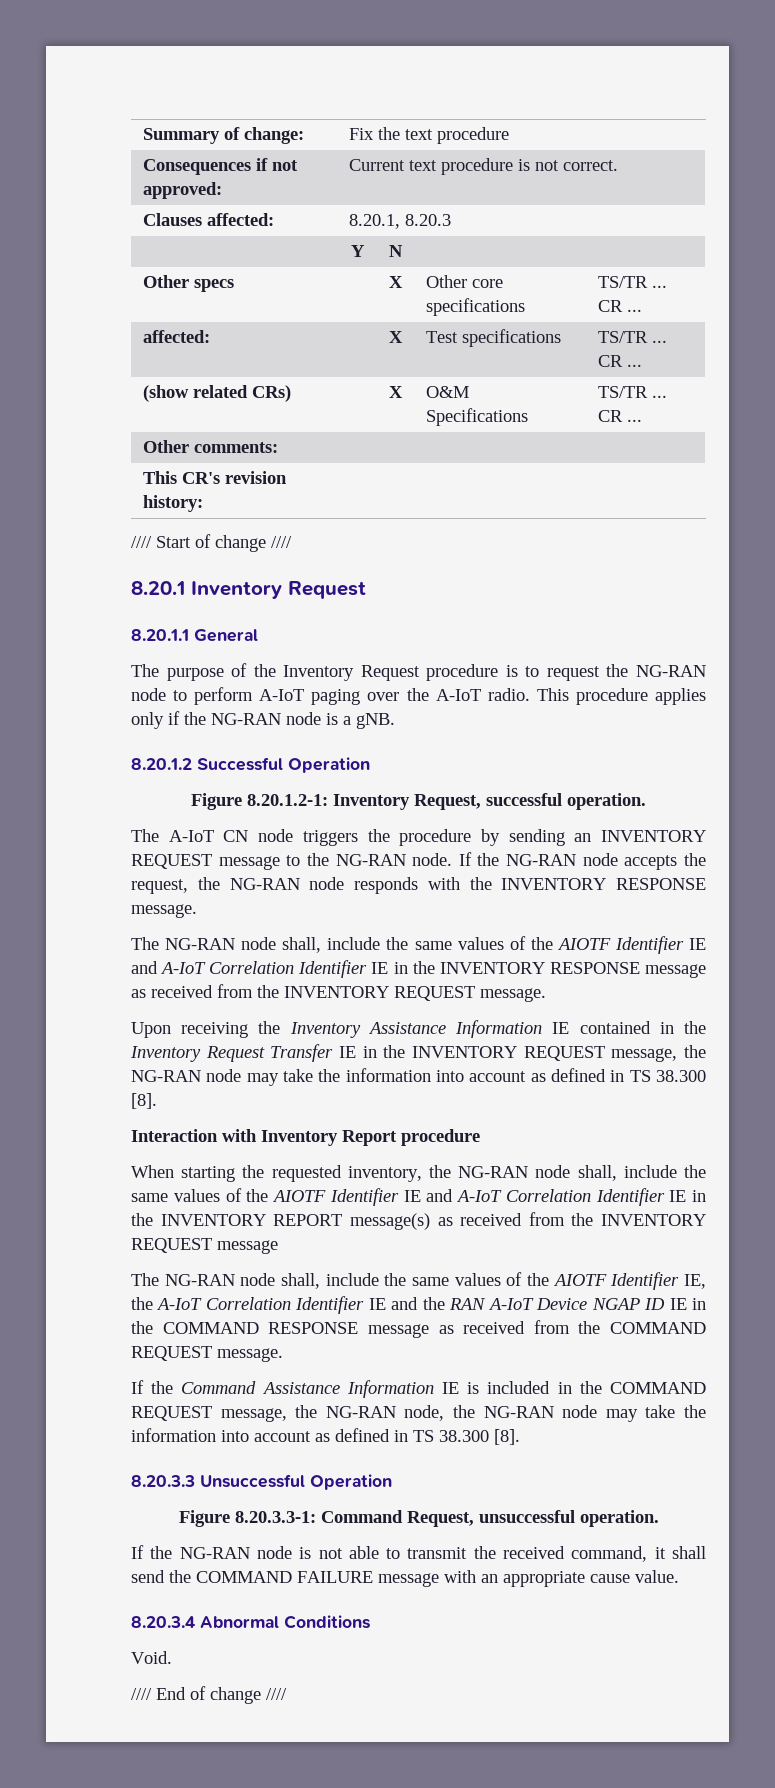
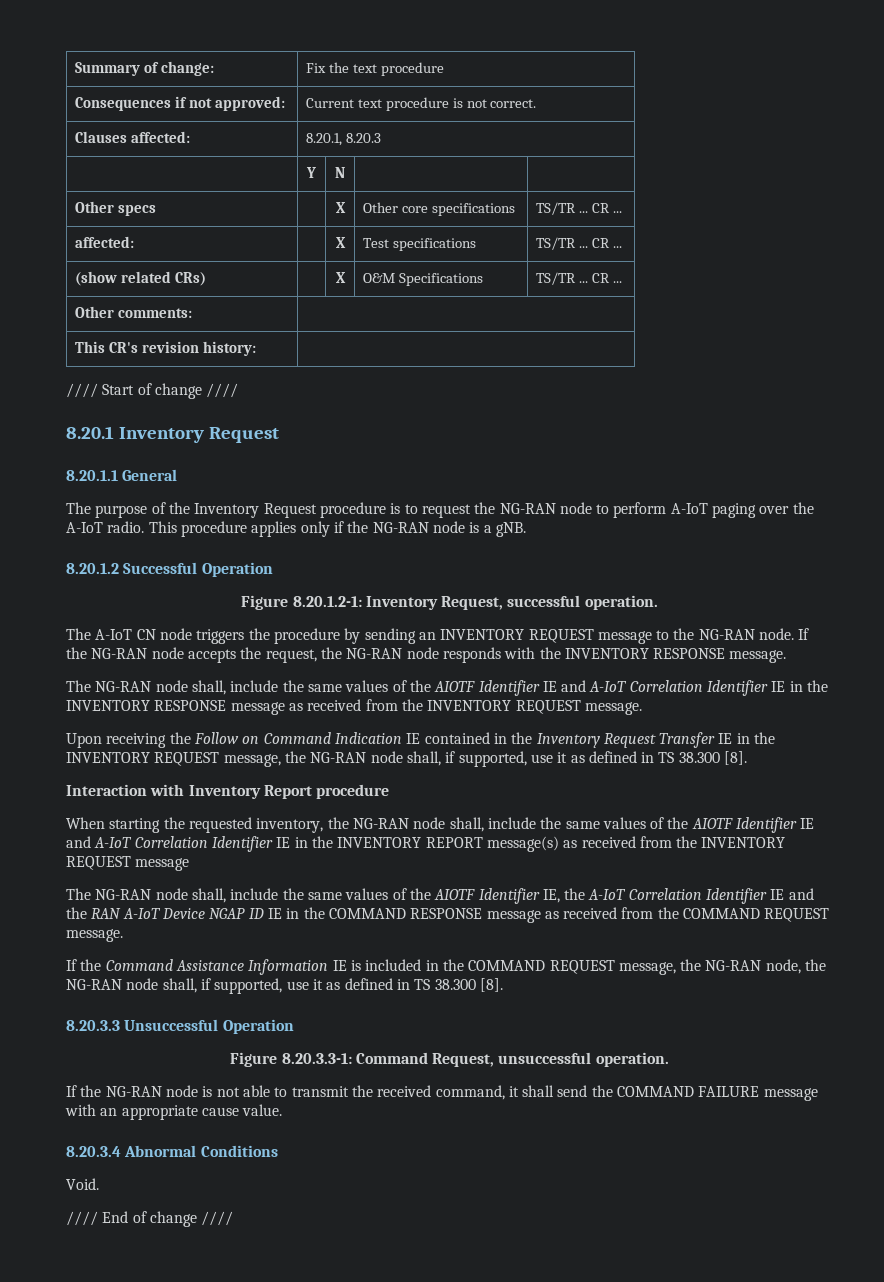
- Upon receiving the Inventory Assistance Information IE contained in the Inventory Request Transfer IE in the INVENTORY REQUEST message, the NG-RAN node may take the information into account as defined in TS 38.300 [8].
+ Upon receiving the Follow on Command Indication IE contained in the Inventory Request Transfer IE in the INVENTORY REQUEST message, the NG-RAN node shall, if supported, use it as defined in TS 38.300 [8].
- If the Command Assistance Information IE is included in the COMMAND REQUEST message, the NG-RAN node, the NG-RAN node may take the information into account as defined in TS 38.300 [8].
+ If the Command Assistance Information IE is included in the COMMAND REQUEST message, the NG-RAN node, the NG-RAN node shall, if supported, use it as defined in TS 38.300 [8].

